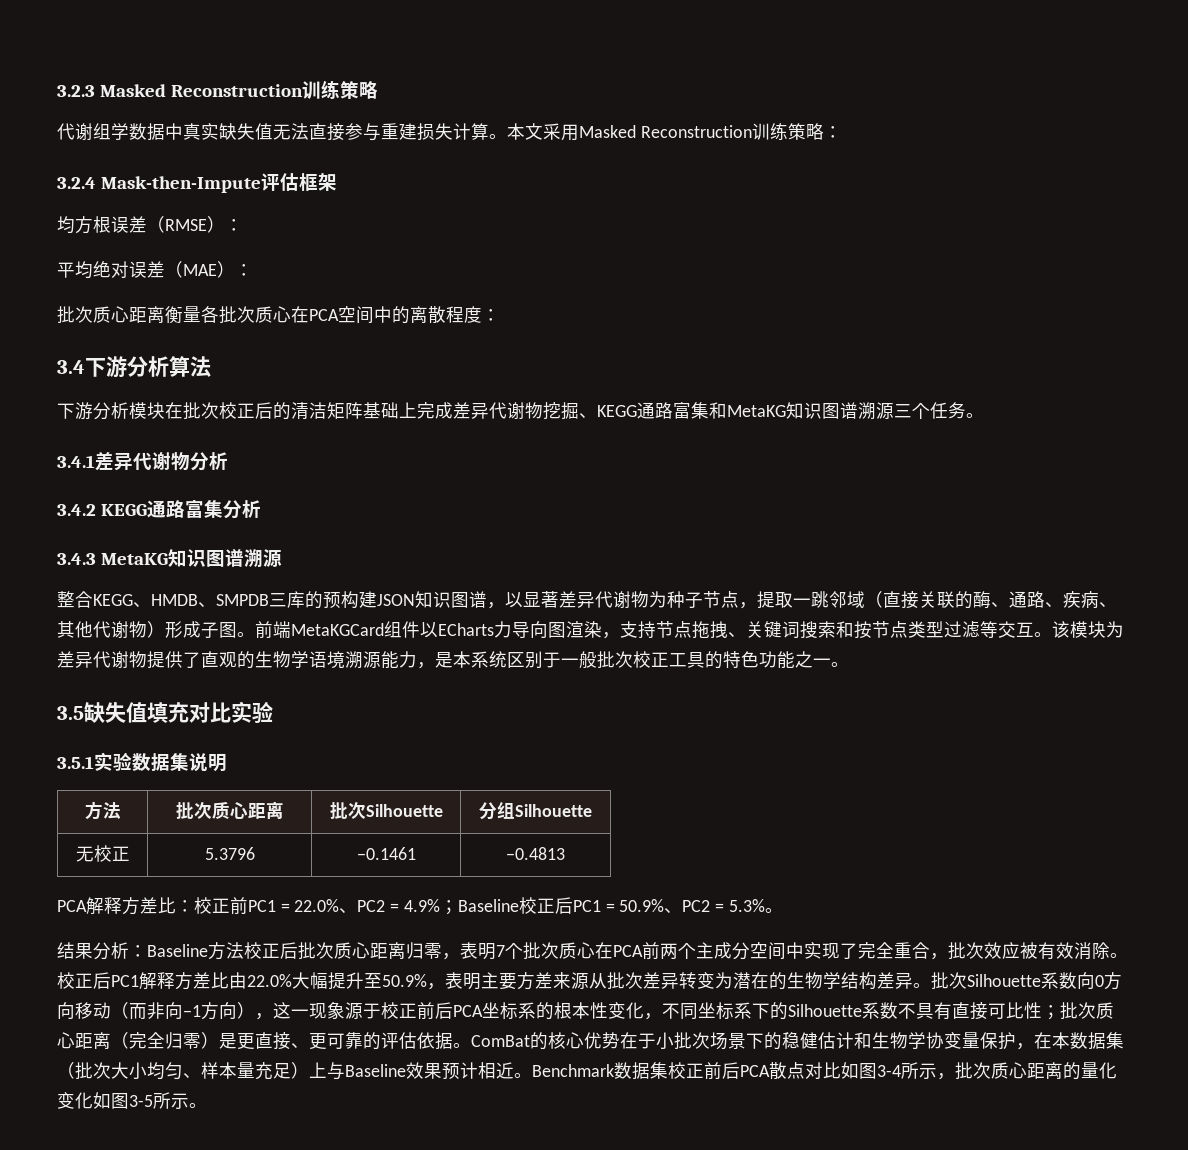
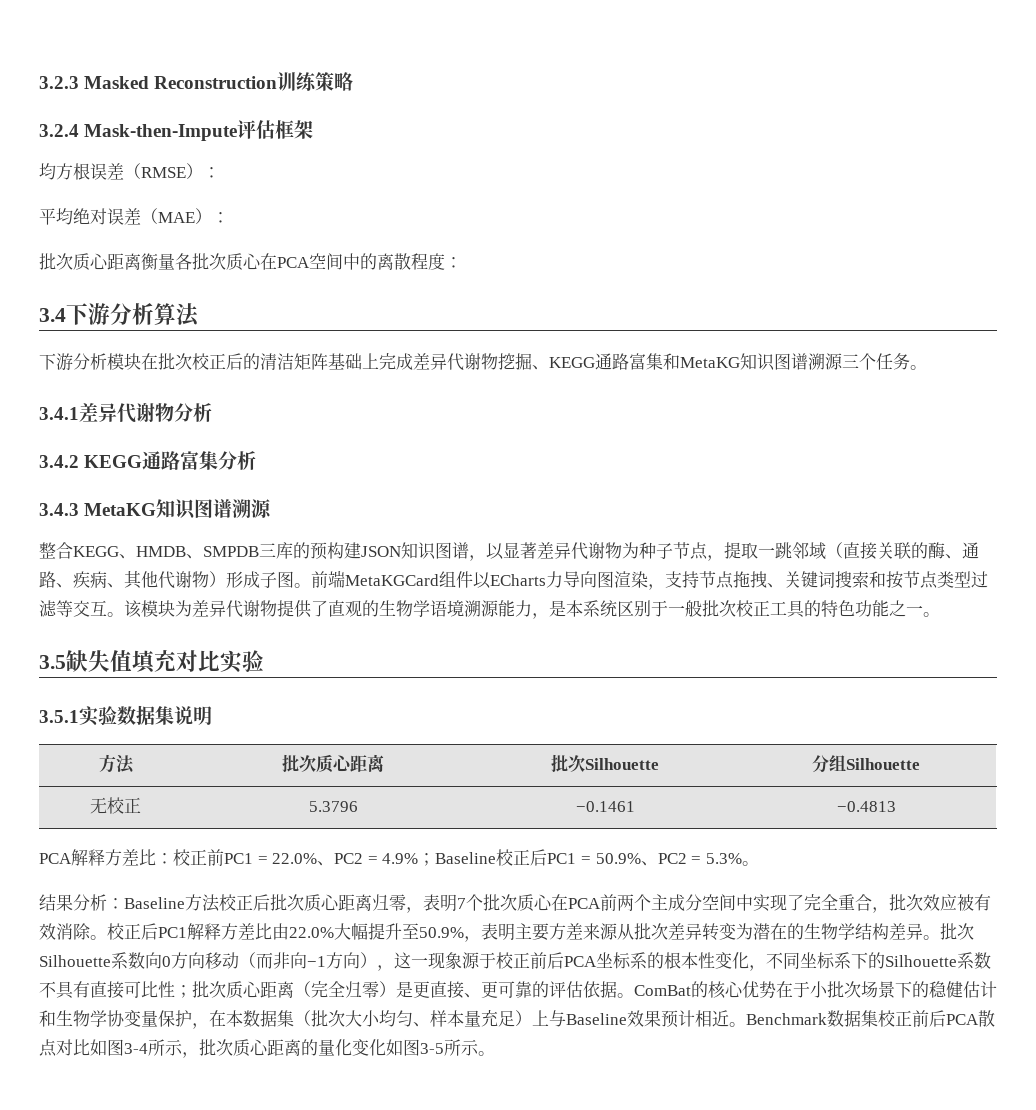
- 代谢组学数据中真实缺失值无法直接参与重建损失计算。本文采用Masked Reconstruction训练策略：

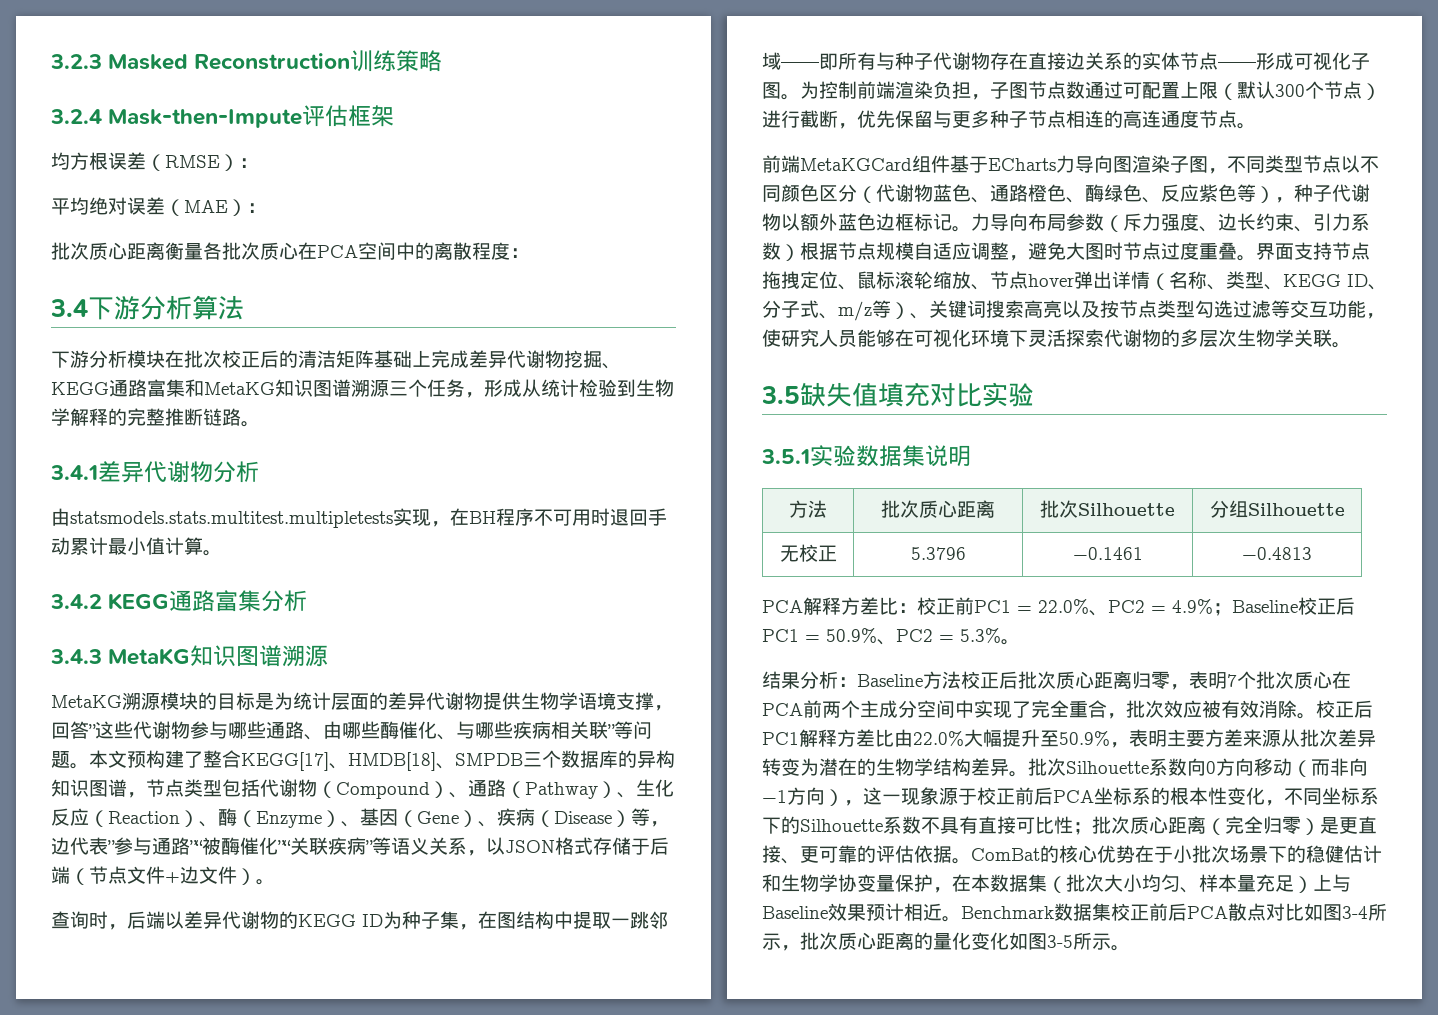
- 下游分析模块在批次校正后的清洁矩阵基础上完成差异代谢物挖掘、KEGG通路富集和MetaKG知识图谱溯源三个任务。
+ 下游分析模块在批次校正后的清洁矩阵基础上完成差异代谢物挖掘、KEGG通路富集和MetaKG知识图谱溯源三个任务，形成从统计检验到生物学解释的完整推断链路。
+ 由statsmodels.stats.multitest.multipletests实现，在BH程序不可用时退回手动累计最小值计算。
- 整合KEGG、HMDB、SMPDB三库的预构建JSON知识图谱，以显著差异代谢物为种子节点，提取一跳邻域（直接关联的酶、通路、疾病、其他代谢物）形成子图。前端MetaKGCard组件以ECharts力导向图渲染，支持节点拖拽、关键词搜索和按节点类型过滤等交互。该模块为差异代谢物提供了直观的生物学语境溯源能力，是本系统区别于一般批次校正工具的特色功能之一。
+ MetaKG溯源模块的目标是为统计层面的差异代谢物提供生物学语境支撑，回答”这些代谢物参与哪些通路、由哪些酶催化、与哪些疾病相关联”等问题。本文预构建了整合KEGG[17]、HMDB[18]、SMPDB三个数据库的异构知识图谱，节点类型包括代谢物（Compound）、通路（Pathway）、生化反应（Reaction）、酶（Enzyme）、基因（Gene）、疾病（Disease）等，边代表”参与通路”“被酶催化”“关联疾病”等语义关系，以JSON格式存储于后端（节点文件+边文件）。
+ 查询时，后端以差异代谢物的KEGG ID为种子集，在图结构中提取一跳邻域——即所有与种子代谢物存在直接边关系的实体节点——形成可视化子图。为控制前端渲染负担，子图节点数通过可配置上限（默认300个节点）进行截断，优先保留与更多种子节点相连的高连通度节点。
+ 前端MetaKGCard组件基于ECharts力导向图渲染子图，不同类型节点以不同颜色区分（代谢物蓝色、通路橙色、酶绿色、反应紫色等），种子代谢物以额外蓝色边框标记。力导向布局参数（斥力强度、边长约束、引力系数）根据节点规模自适应调整，避免大图时节点过度重叠。界面支持节点拖拽定位、鼠标滚轮缩放、节点hover弹出详情（名称、类型、KEGG ID、分子式、m/z等）、关键词搜索高亮以及按节点类型勾选过滤等交互功能，使研究人员能够在可视化环境下灵活探索代谢物的多层次生物学关联。

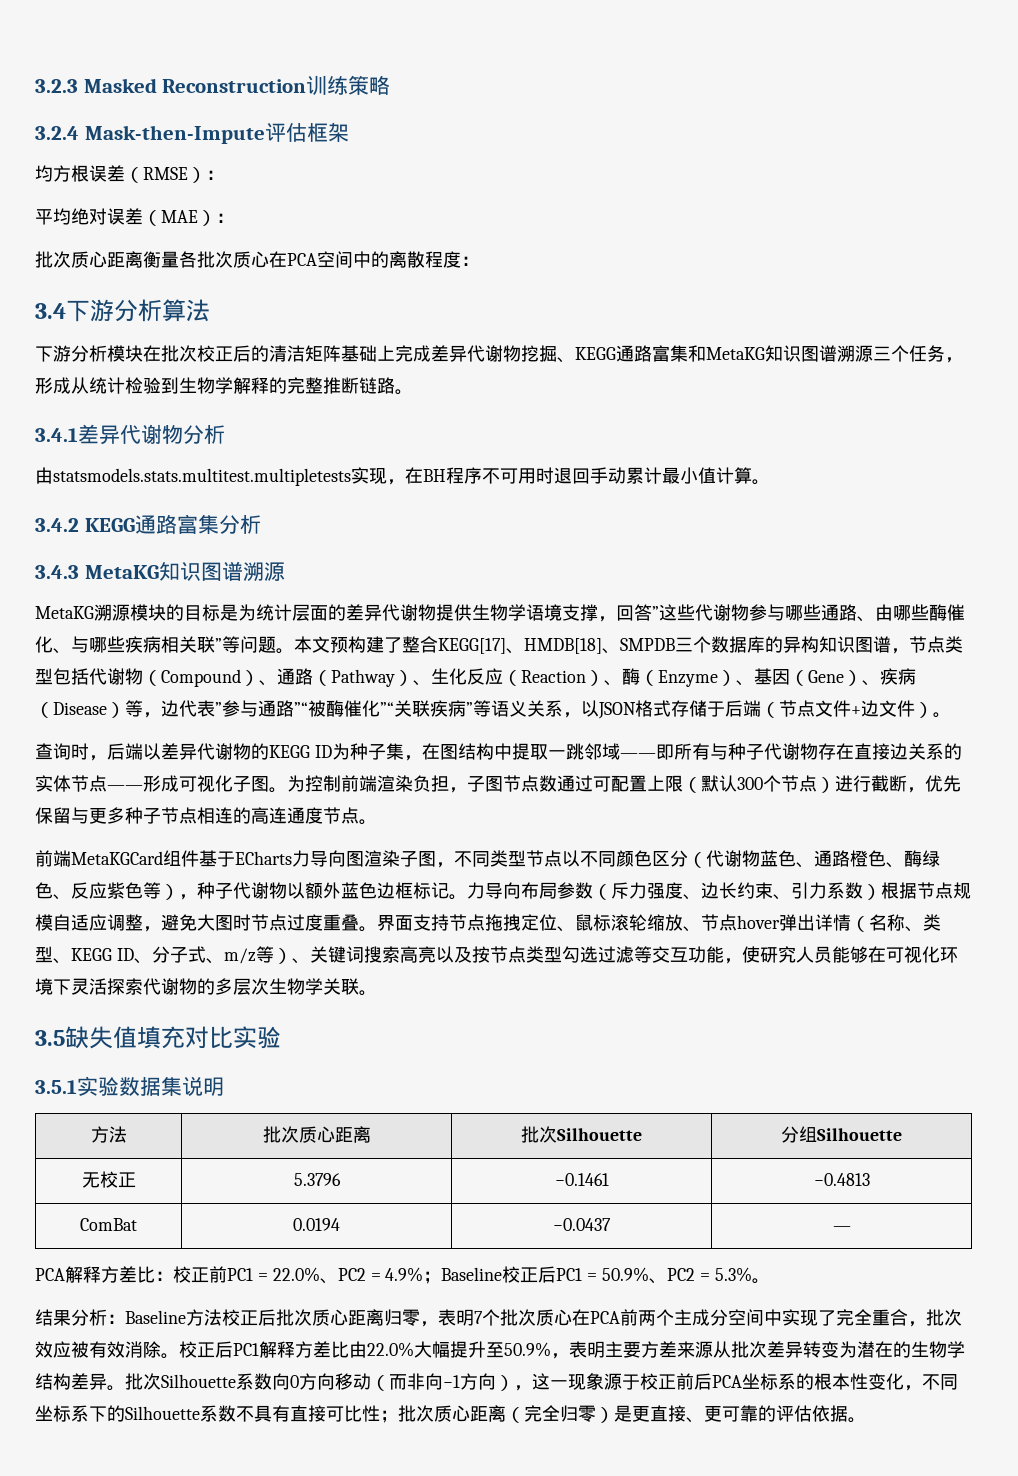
+ ComBat | 0.0194 | −0.0437 | —
- ComBat的核心优势在于小批次场景下的稳健估计和生物学协变量保护，在本数据集（批次大小均匀、样本量充足）上与Baseline效果预计相近。Benchmark数据集校正前后PCA散点对比如图3-4所示，批次质心距离的量化变化如图3-5所示。

